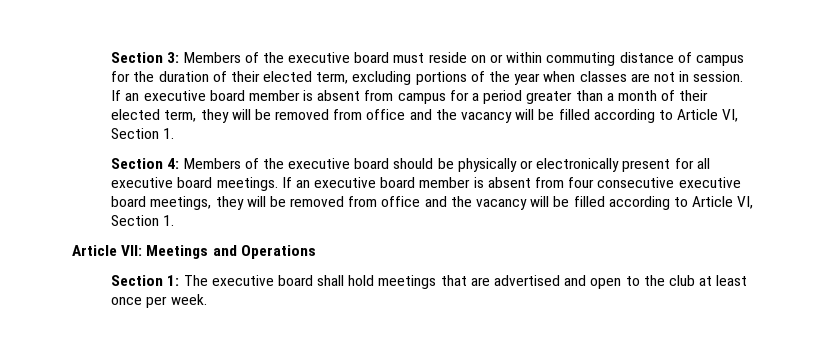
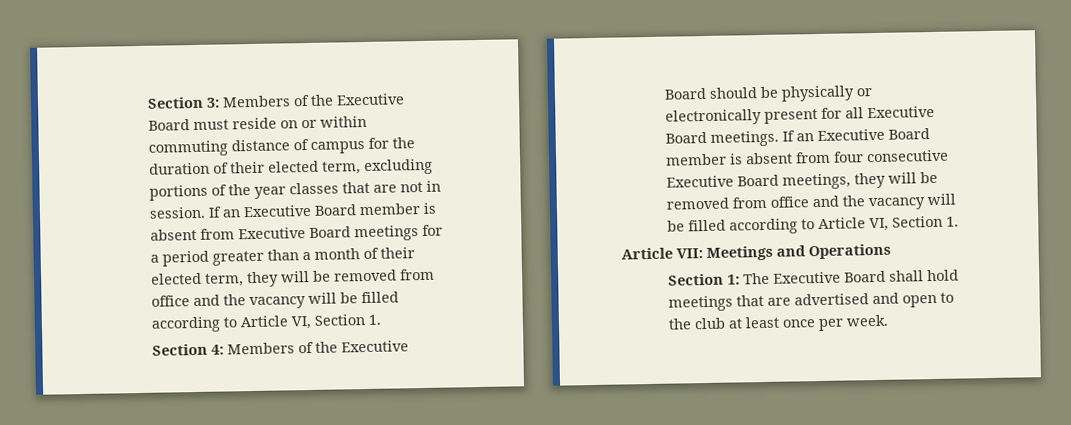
- Section 3: Members of the executive board must reside on or within commuting distance of campus for the duration of their elected term, excluding portions of the year when classes are not in session.
+ Section 3: Members of the Executive Board must reside on or within commuting distance of campus for the duration of their elected term, excluding portions of the year classes that are not in session.
- If an executive board member is absent from campus for a period greater than a month of their elected term, they will be removed from office and the vacancy will be filled according to Article VI, Section 1.
+ If an Executive Board member is absent from Executive Board meetings for a period greater than a month of their elected term, they will be removed from office and the vacancy will be filled according to Article VI, Section 1.
- Section 4: Members of the executive board should be physically or electronically present for all executive board meetings.
+ Section 4: Members of the Executive Board should be physically or electronically present for all Executive Board meetings.
- If an executive board member is absent from four consecutive executive board meetings, they will be removed from office and the vacancy will be filled according to Article VI, Section 1.
+ If an Executive Board member is absent from four consecutive Executive Board meetings, they will be removed from office and the vacancy will be filled according to Article VI, Section 1.
- Section 1: The executive board shall hold meetings that are advertised and open to the club at least once per week.
+ Section 1: The Executive Board shall hold meetings that are advertised and open to the club at least once per week.

